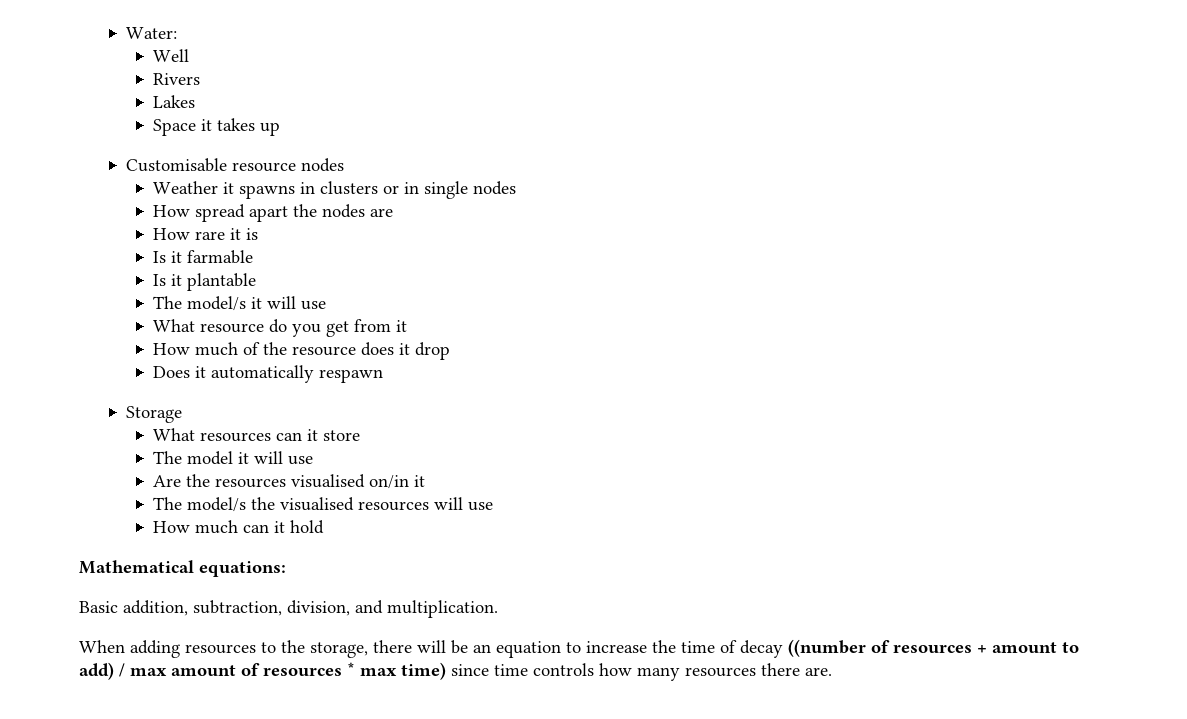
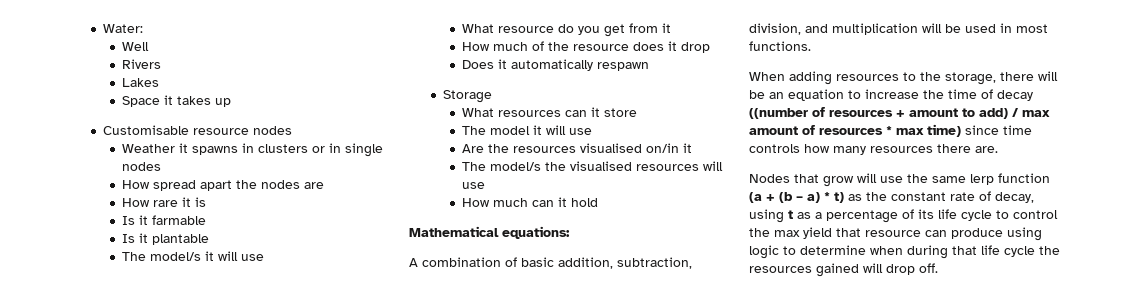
- Basic addition, subtraction, division, and multiplication.
+ A combination of basic addition, subtraction, division, and multiplication will be used in most functions.
+ Nodes that grow will use the same lerp function (a + (b – a) * t) as the constant rate of decay, using t as a percentage of its life cycle to control the max yield that resource can produce using logic to determine when during that life cycle the resources gained will drop off.

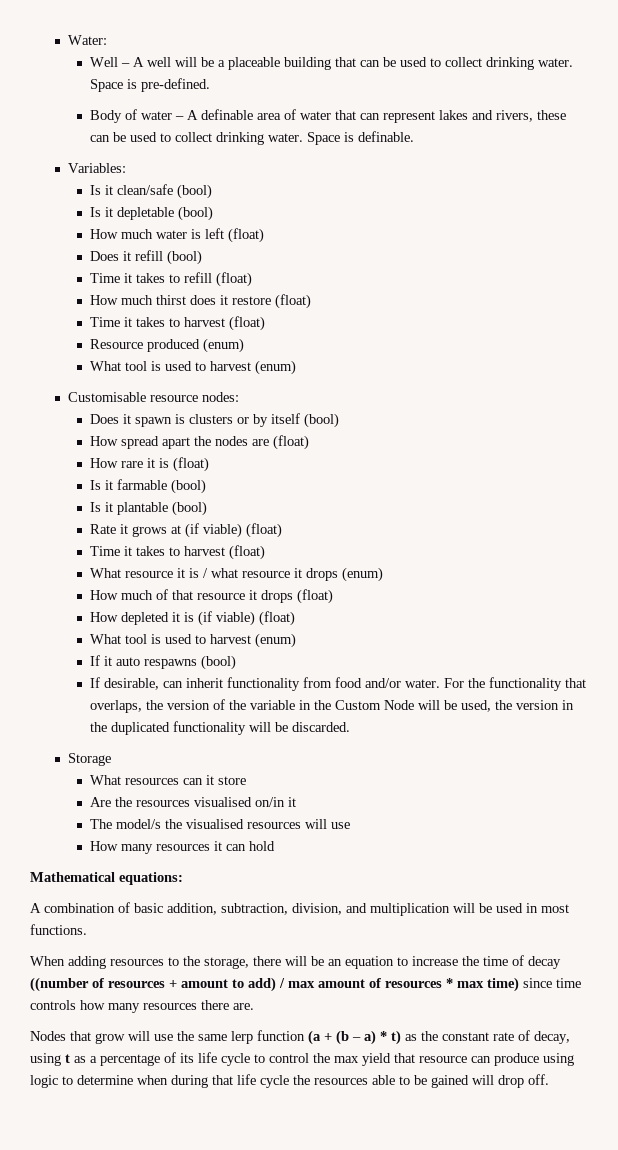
- Well
- Rivers
- Lakes
- Space it takes up
- Customisable resource nodes
- Weather it spawns in clusters or in single nodes
+ Well – A well will be a placeable building that can be used to collect drinking water. Space is pre-defined.
+ Body of water – A definable area of water that can represent lakes and rivers, these can be used to collect drinking water. Space is definable.
+ Variables:
+ Is it clean/safe (bool)
+ Is it depletable (bool)
+ How much water is left (float)
+ Does it refill (bool)
+ Time it takes to refill (float)
+ How much thirst does it restore (float)
+ Time it takes to harvest (float)
+ Resource produced (enum)
+ What tool is used to harvest (enum)
+ Customisable resource nodes:
+ Does it spawn is clusters or by itself (bool)
- How spread apart the nodes are
+ How spread apart the nodes are (float)
- How rare it is
+ How rare it is (float)
- Is it farmable
+ Is it farmable (bool)
- Is it plantable
- The model/s it will use
- What resource do you get from it
- How much of the resource does it drop
- Does it automatically respawn
+ Is it plantable (bool)
+ Rate it grows at (if viable) (float)
+ Time it takes to harvest (float)
+ What resource it is / what resource it drops (enum)
+ How much of that resource it drops (float)
+ How depleted it is (if viable) (float)
+ What tool is used to harvest (enum)
+ If it auto respawns (bool)
+ If desirable, can inherit functionality from food and/or water. For the functionality that overlaps, the version of the variable in the Custom Node will be used, the version in the duplicated functionality will be discarded.
- The model it will use
- How much can it hold
+ How many resources it can hold
- Nodes that grow will use the same lerp function (a + (b – a) * t) as the constant rate of decay, using t as a percentage of its life cycle to control the max yield that resource can produce using logic to determine when during that life cycle the resources gained will drop off.
+ Nodes that grow will use the same lerp function (a + (b – a) * t) as the constant rate of decay, using t as a percentage of its life cycle to control the max yield that resource can produce using logic to determine when during that life cycle the resources able to be gained will drop off.

